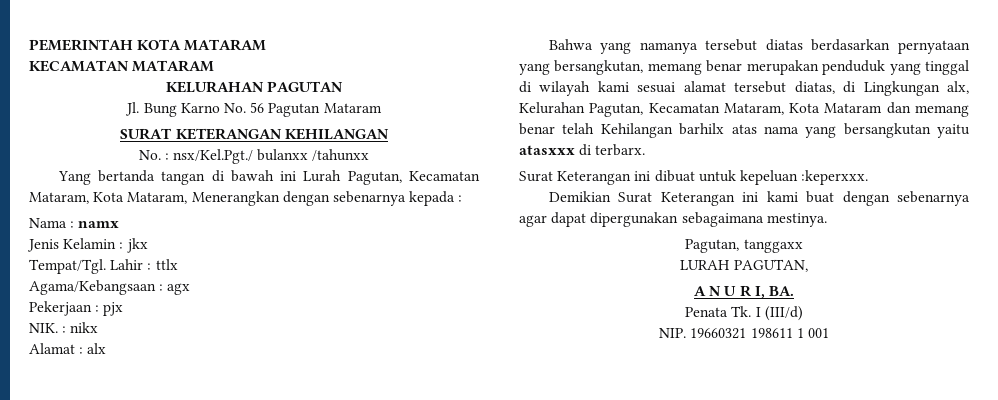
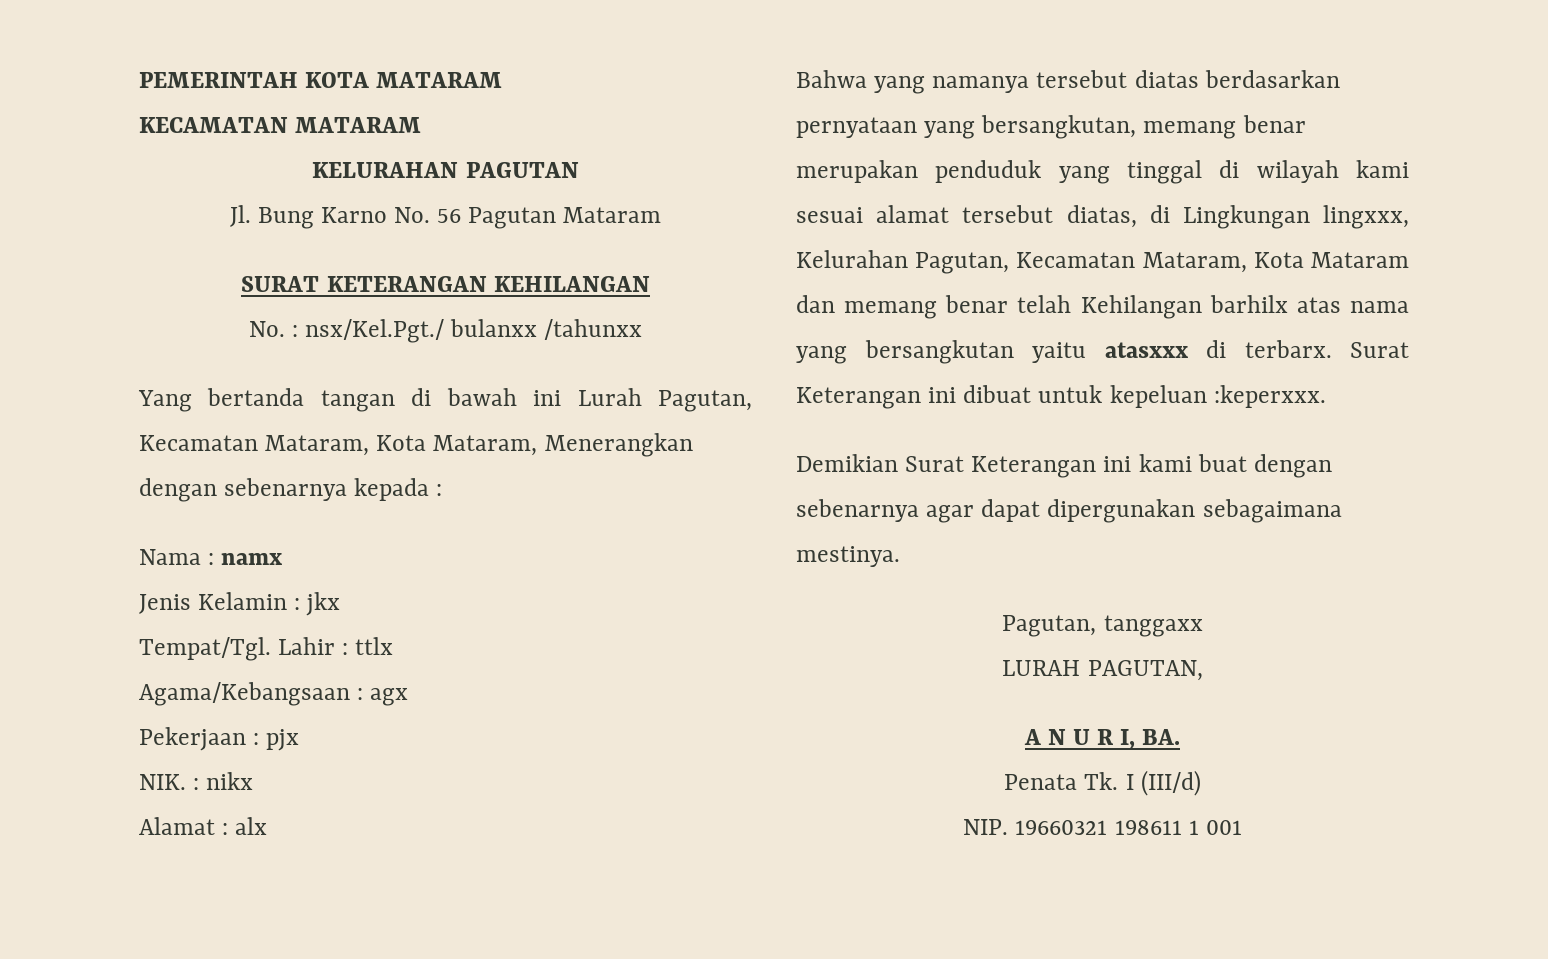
- Bahwa yang namanya tersebut diatas berdasarkan pernyataan yang bersangkutan, memang benar merupakan penduduk yang tinggal di wilayah kami sesuai alamat tersebut diatas, di Lingkungan alx, Kelurahan Pagutan, Kecamatan Mataram, Kota Mataram dan memang benar telah Kehilangan barhilx atas nama yang bersangkutan yaitu atasxxx di terbarx.
- Surat Keterangan ini dibuat untuk kepeluan :keperxxx.
+ Bahwa yang namanya tersebut diatas berdasarkan pernyataan yang bersangkutan, memang benar merupakan penduduk yang tinggal di wilayah kami sesuai alamat tersebut diatas, di Lingkungan lingxxx, Kelurahan Pagutan, Kecamatan Mataram, Kota Mataram dan memang benar telah Kehilangan barhilx atas nama yang bersangkutan yaitu atasxxx di terbarx. Surat Keterangan ini dibuat untuk kepeluan :keperxxx.

